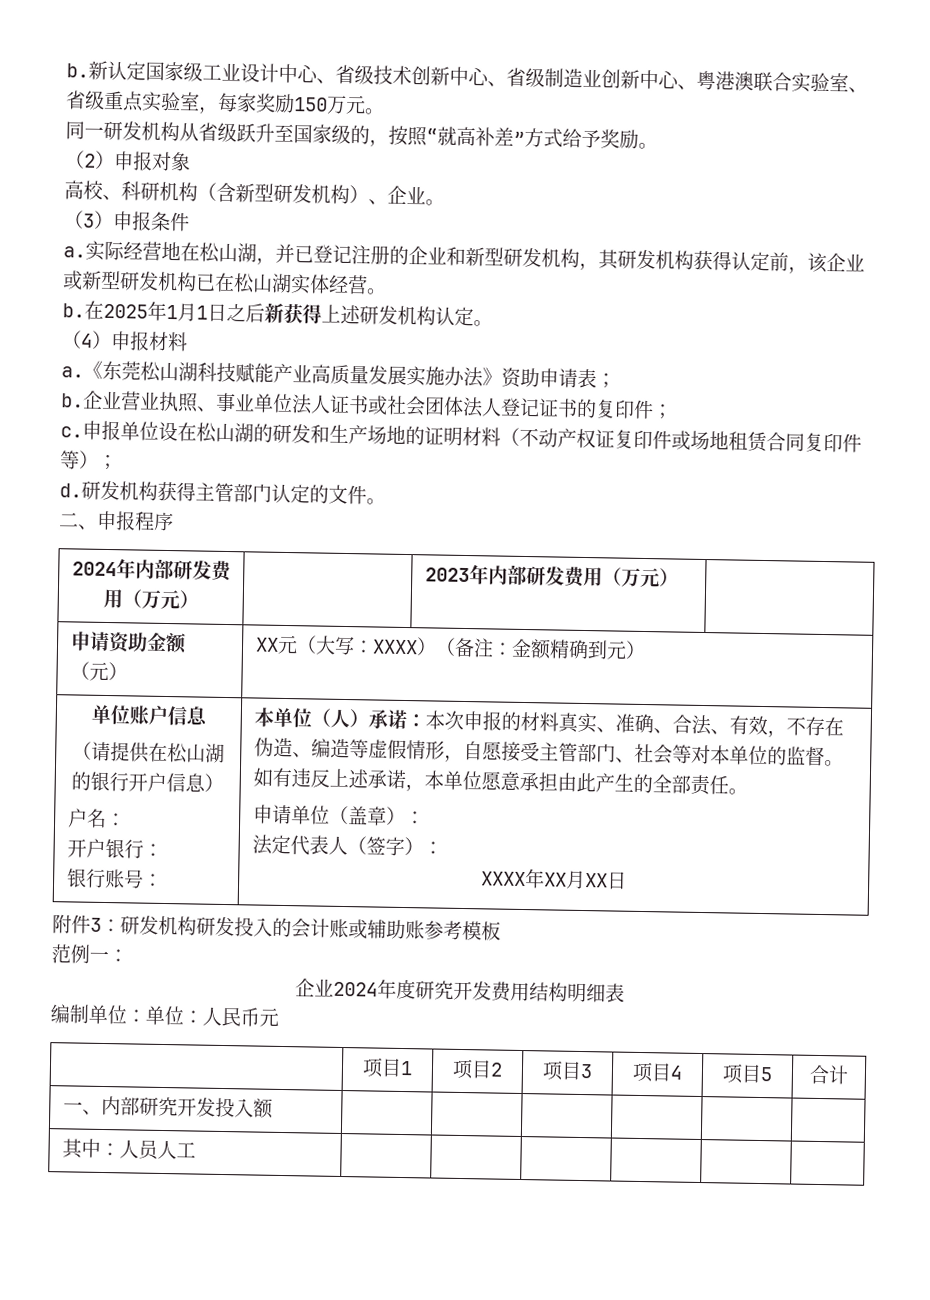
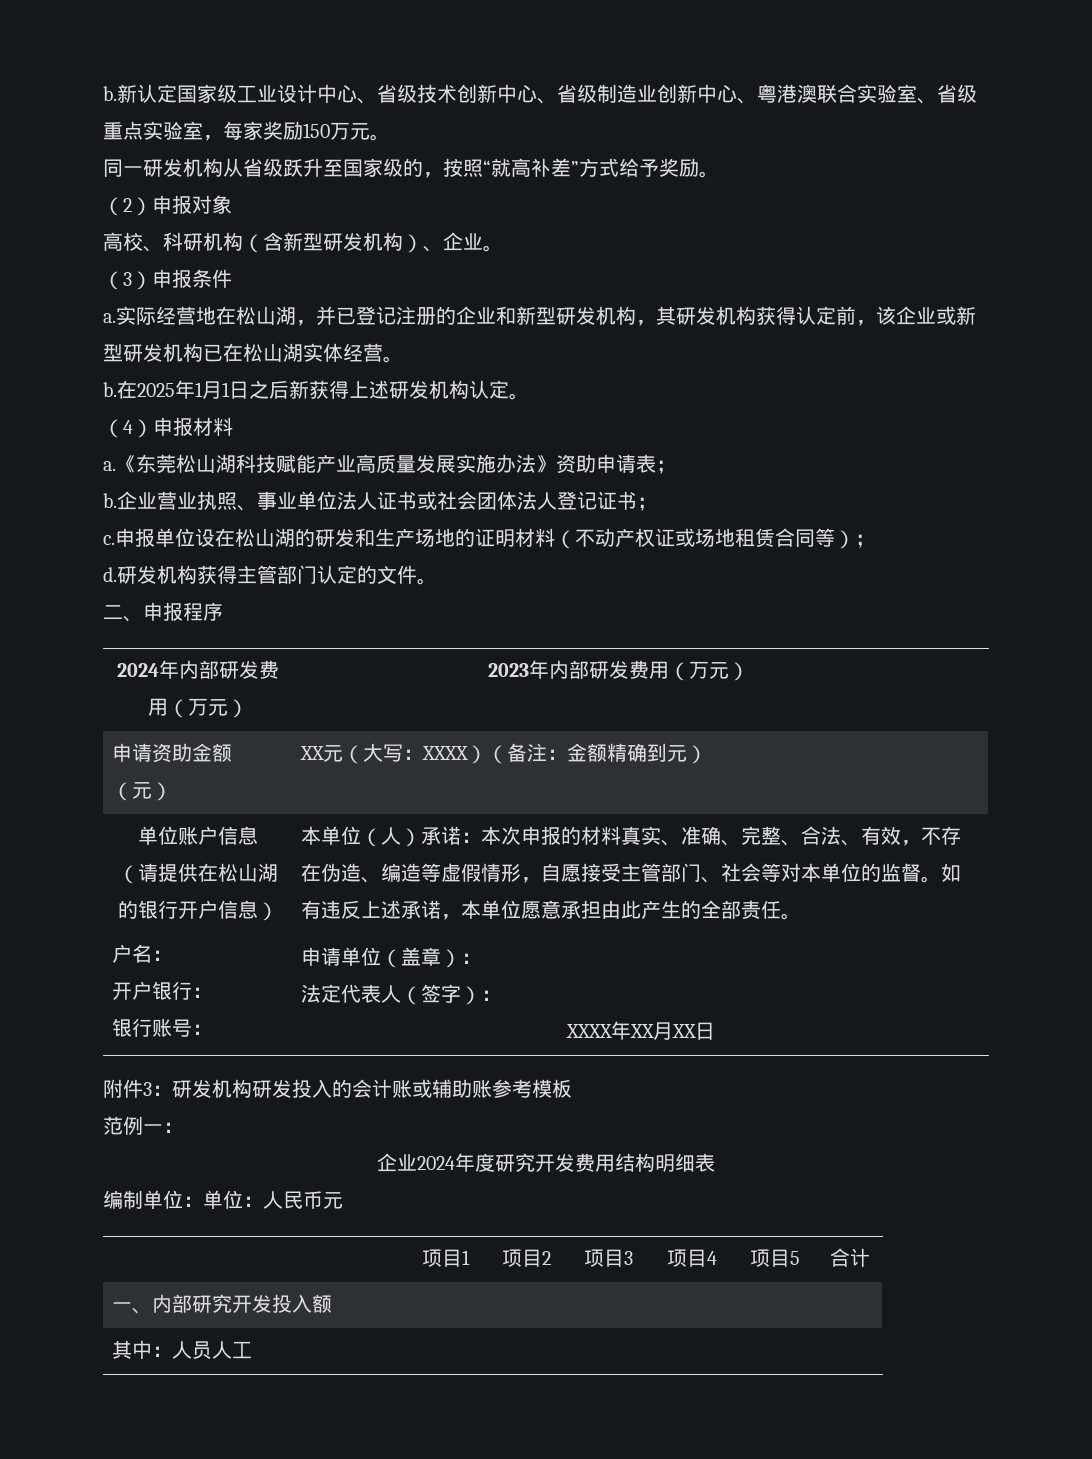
- 企业营业执照、事业单位法人证书或社会团体法人登记证书的复印件；
+ 企业营业执照、事业单位法人证书或社会团体法人登记证书；
- 申报单位设在松山湖的研发和生产场地的证明材料（不动产权证复印件或场地租赁合同复印件等）；
+ 申报单位设在松山湖的研发和生产场地的证明材料（不动产权证或场地租赁合同等）；
- 本单位（人）承诺：本次申报的材料真实、准确、合法、有效，不存在伪造、编造等虚假情形，自愿接受主管部门、社会等对本单位的监督。
+ 本单位（人）承诺：本次申报的材料真实、准确、完整、合法、有效，不存在伪造、编造等虚假情形，自愿接受主管部门、社会等对本单位的监督。

